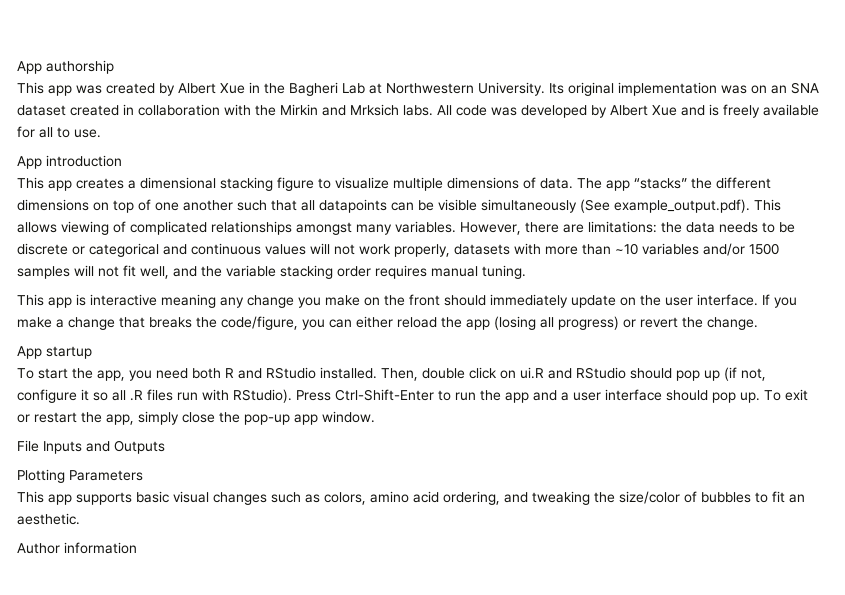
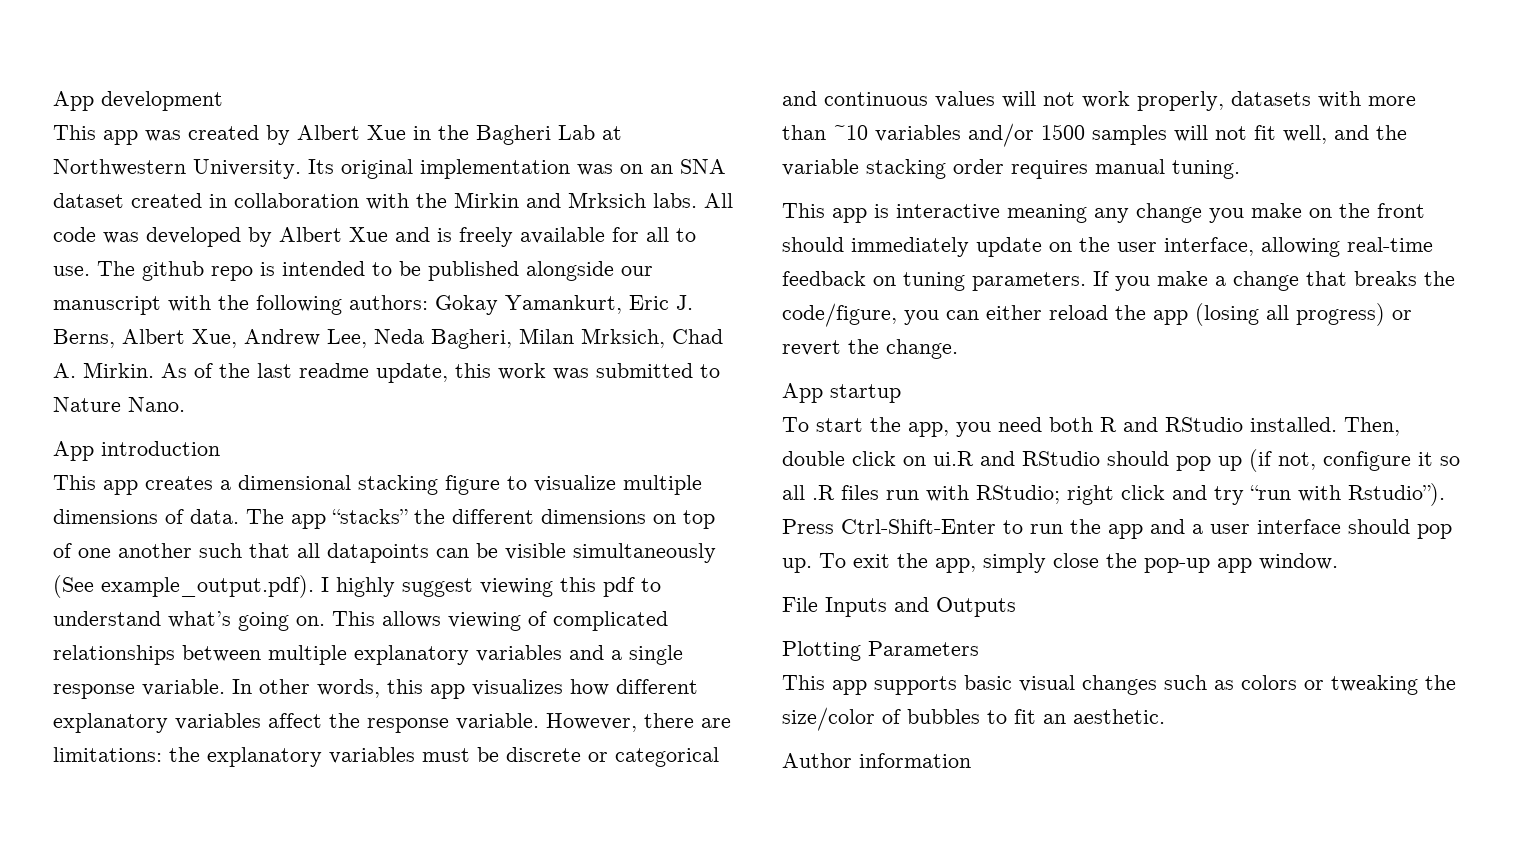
- App authorship
+ App development
+ The github repo is intended to be published alongside our manuscript with the following authors: Gokay Yamankurt, Eric J. Berns, Albert Xue, Andrew Lee, Neda Bagheri, Milan Mrksich, Chad A. Mirkin. As of the last readme update, this work was submitted to Nature Nano.
- The app “stacks” the different dimensions on top of one another such that all datapoints can be visible simultaneously (See example_output.pdf). This allows viewing of complicated relationships amongst many variables.
+ The app “stacks” the different dimensions on top of one another such that all datapoints can be visible simultaneously (See example_output.pdf). I highly suggest viewing this pdf to understand what’s going on. This allows viewing of complicated relationships between multiple explanatory variables and a single response variable. In other words, this app visualizes how different explanatory variables affect the response variable.
- However, there are limitations: the data needs to be discrete or categorical and continuous values will not work properly, datasets with more than ~10 variables and/or 1500 samples will not fit well, and the variable stacking order requires manual tuning.
+ However, there are limitations: the explanatory variables must be discrete or categorical and continuous values will not work properly, datasets with more than ~10 variables and/or 1500 samples will not fit well, and the variable stacking order requires manual tuning.
- This app is interactive meaning any change you make on the front should immediately update on the user interface.
+ This app is interactive meaning any change you make on the front should immediately update on the user interface, allowing real-time feedback on tuning parameters.
- Then, double click on ui.R and RStudio should pop up (if not, configure it so all .R files run with RStudio).
+ Then, double click on ui.R and RStudio should pop up (if not, configure it so all .R files run with RStudio; right click and try “run with Rstudio”).
- To exit or restart the app, simply close the pop-up app window.
+ To exit the app, simply close the pop-up app window.
- This app supports basic visual changes such as colors, amino acid ordering, and tweaking the size/color of bubbles to fit an aesthetic.
+ This app supports basic visual changes such as colors or tweaking the size/color of bubbles to fit an aesthetic.

